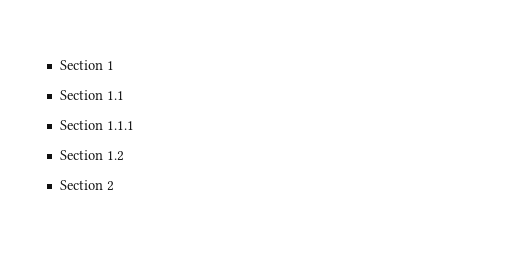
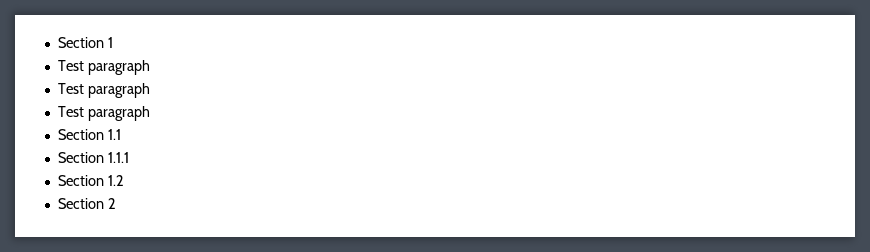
  Section 1
+ Test paragraph
+ Test paragraph
+ Test paragraph

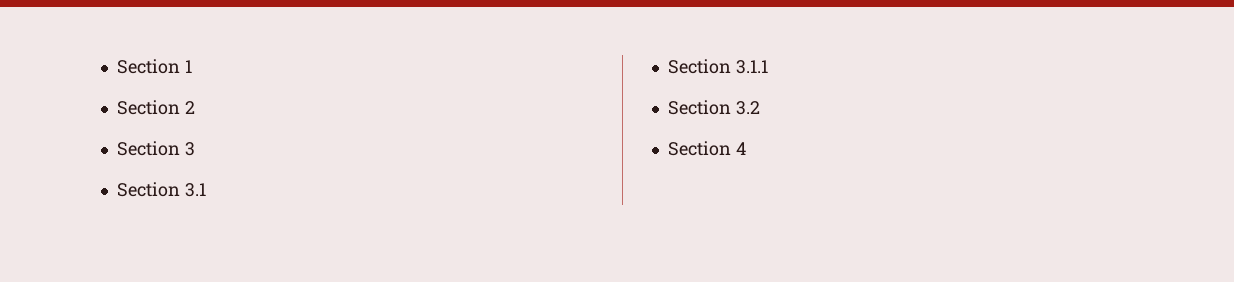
  Section 1
- Test paragraph
- Test paragraph
- Test paragraph
- Section 1.1
- Section 1.1.1
- Section 1.2
  Section 2
+ Section 3
+ Section 3.1
+ Section 3.1.1
+ Section 3.2
+ Section 4

